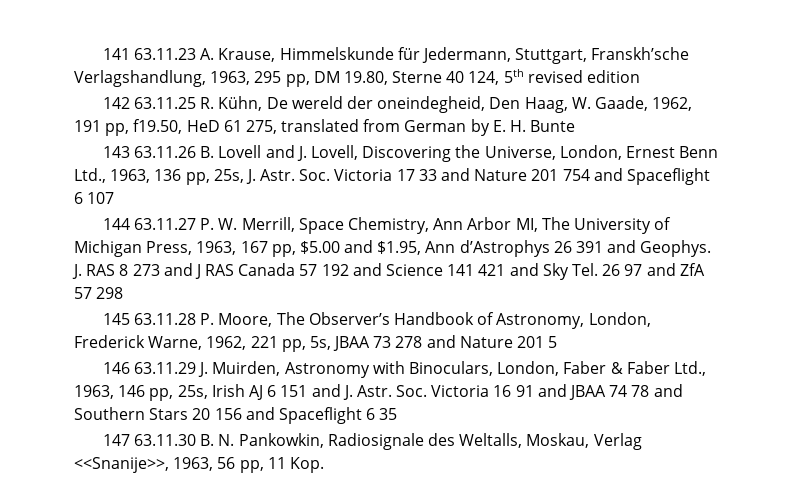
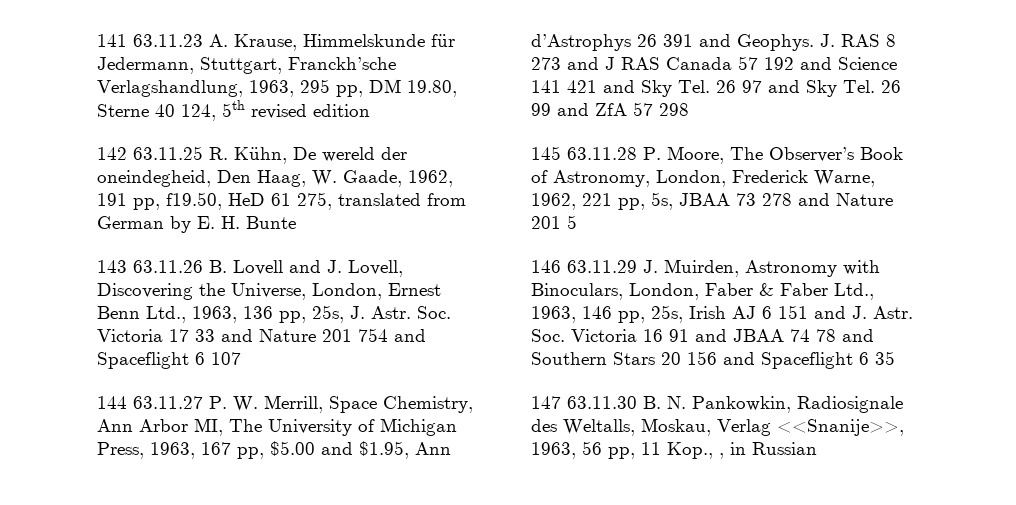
- 141 63.11.23 A. Krause, Himmelskunde für Jedermann, Stuttgart, Franskh’sche Verlagshandlung, 1963, 295 pp, DM 19.80, Sterne 40 124, 5th revised edition
+ 141 63.11.23 A. Krause, Himmelskunde für Jedermann, Stuttgart, Franckh’sche Verlagshandlung, 1963, 295 pp, DM 19.80, Sterne 40 124, 5th revised edition
- J. RAS 8 273 and J RAS Canada 57 192 and Science 141 421 and Sky Tel. 26 97 and ZfA 57 298
+ J. RAS 8 273 and J RAS Canada 57 192 and Science 141 421 and Sky Tel. 26 97 and Sky Tel. 26 99 and ZfA 57 298
- 145 63.11.28 P. Moore, The Observer’s Handbook of Astronomy, London, Frederick Warne, 1962, 221 pp, 5s, JBAA 73 278 and Nature 201 5
+ 145 63.11.28 P. Moore, The Observer’s Book of Astronomy, London, Frederick Warne, 1962, 221 pp, 5s, JBAA 73 278 and Nature 201 5
- 147 63.11.30 B. N. Pankowkin, Radiosignale des Weltalls, Moskau, Verlag <<Snanije>>, 1963, 56 pp, 11 Kop.
+ 147 63.11.30 B. N. Pankowkin, Radiosignale des Weltalls, Moskau, Verlag <<Snanije>>, 1963, 56 pp, 11 Kop., , in Russian

